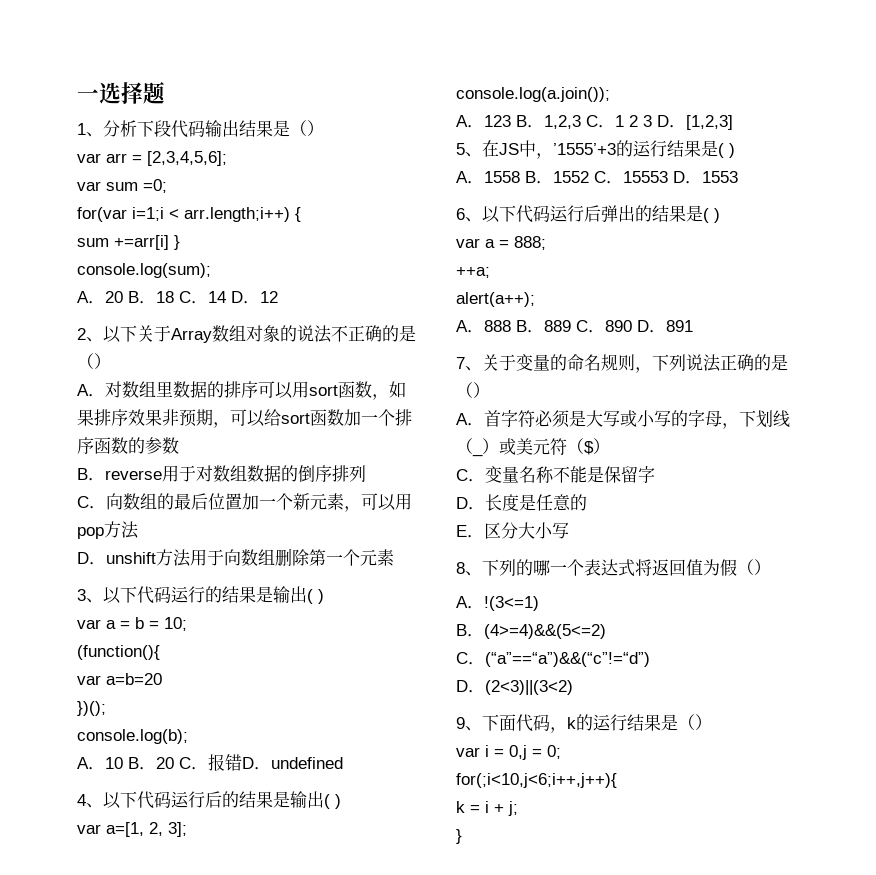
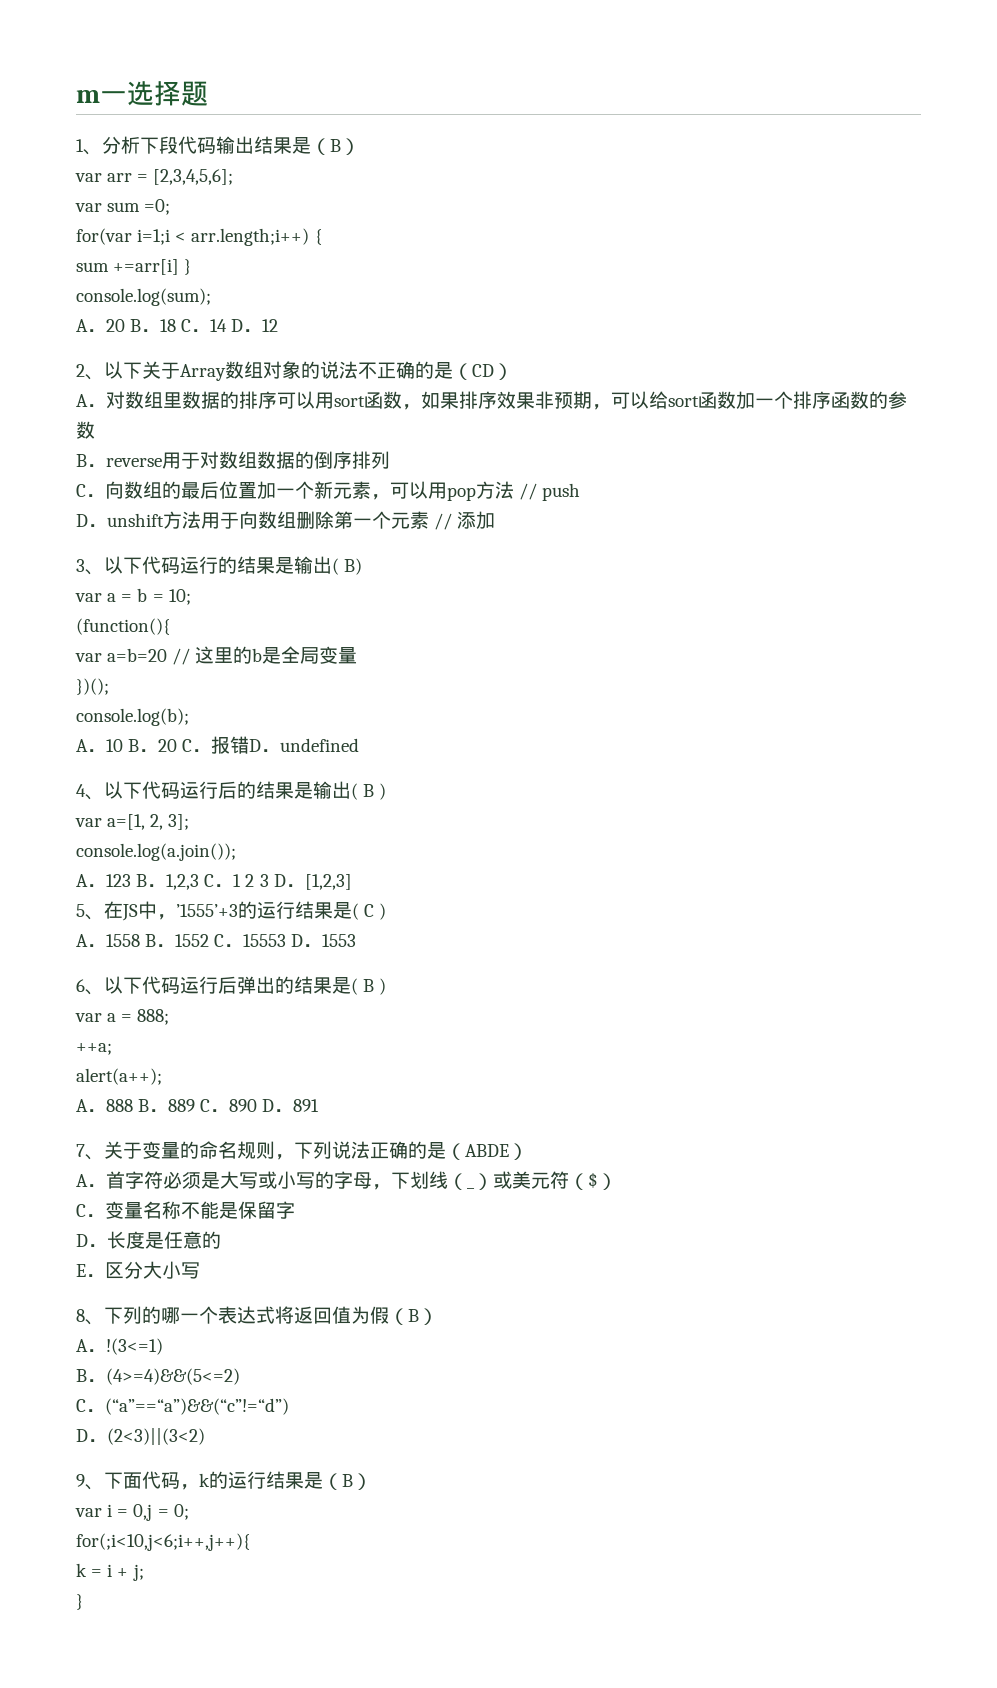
- 一选择题
+ m一选择题
- 1、分析下段代码输出结果是（）
+ 1、分析下段代码输出结果是（B）
- 2、以下关于Array数组对象的说法不正确的是（）
+ 2、以下关于Array数组对象的说法不正确的是（CD）
- C．向数组的最后位置加一个新元素，可以用pop方法
+ C．向数组的最后位置加一个新元素，可以用pop方法 // push
- D．unshift方法用于向数组删除第一个元素
+ D．unshift方法用于向数组删除第一个元素 // 添加
- 3、以下代码运行的结果是输出( )
+ 3、以下代码运行的结果是输出( B)
- var a=b=20
+ var a=b=20 // 这里的b是全局变量
- 4、以下代码运行后的结果是输出( )
+ 4、以下代码运行后的结果是输出( B )
- 5、在JS中，’1555’+3的运行结果是( )
+ 5、在JS中，’1555’+3的运行结果是( C )
- 6、以下代码运行后弹出的结果是( )
+ 6、以下代码运行后弹出的结果是( B )
- 7、关于变量的命名规则，下列说法正确的是（）
+ 7、关于变量的命名规则，下列说法正确的是（ABDE）
- 8、下列的哪一个表达式将返回值为假（）
+ 8、下列的哪一个表达式将返回值为假（B）
- 9、下面代码，k的运行结果是（）
+ 9、下面代码，k的运行结果是（B）

